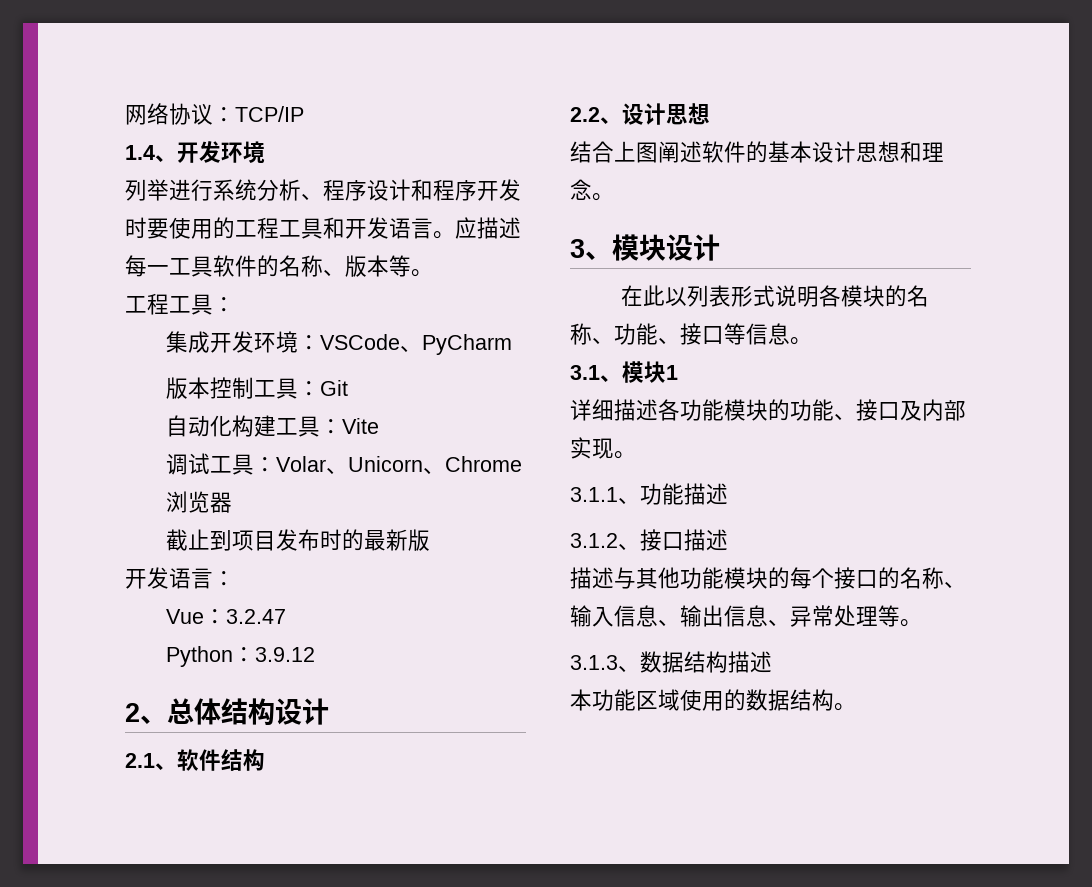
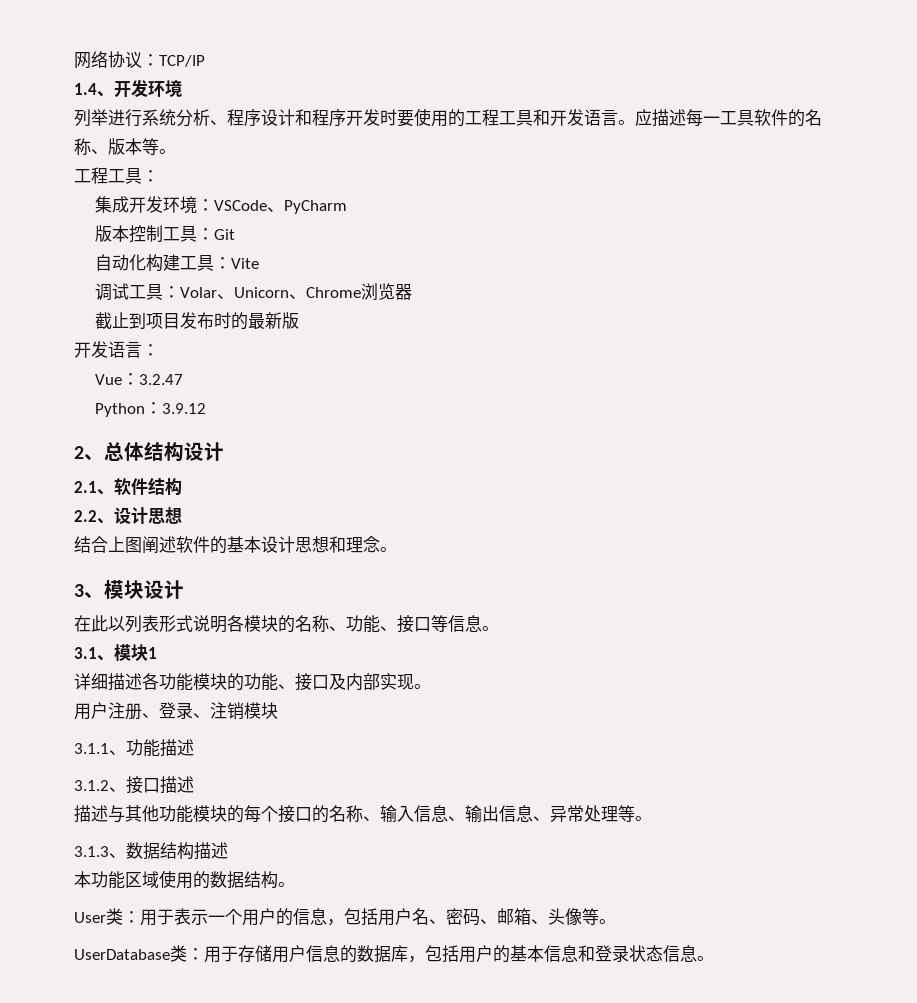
+ 用户注册、登录、注销模块
+ User类：用于表示一个用户的信息，包括用户名、密码、邮箱、头像等。
+ UserDatabase类：用于存储用户信息的数据库，包括用户的基本信息和登录状态信息。

